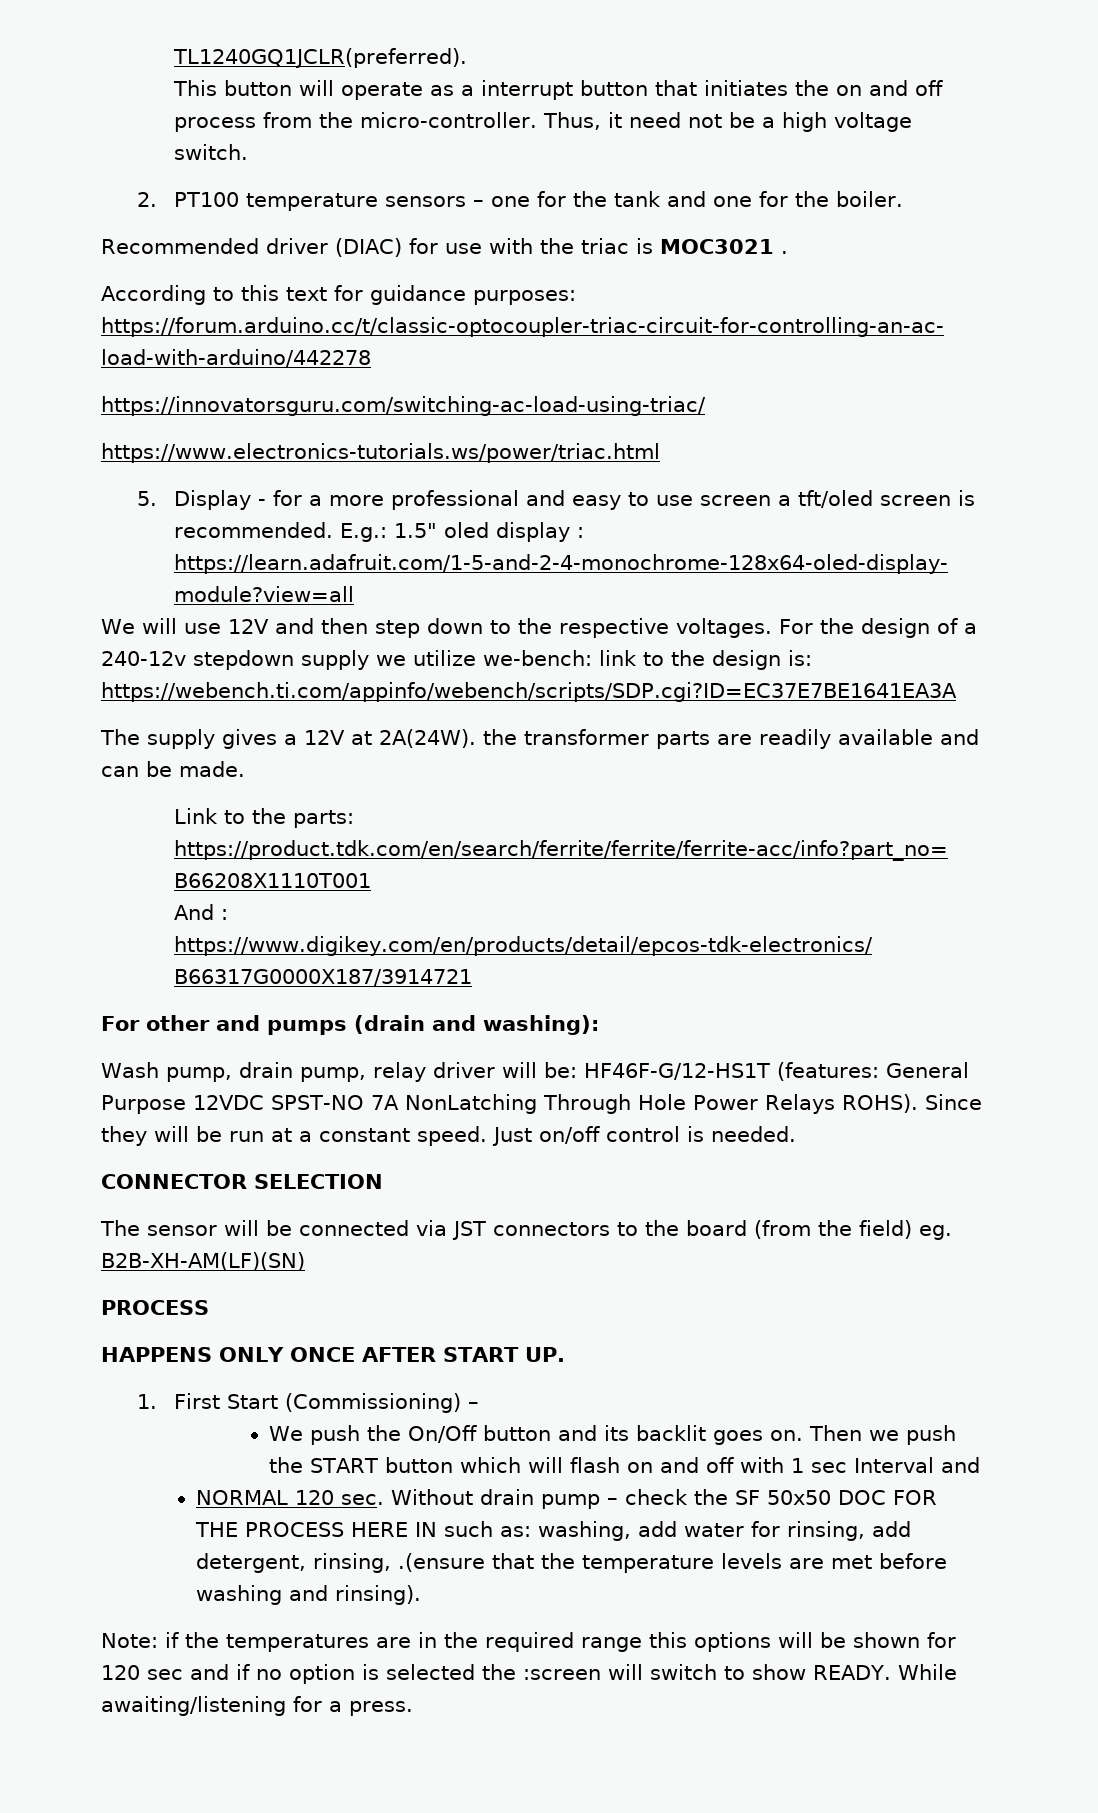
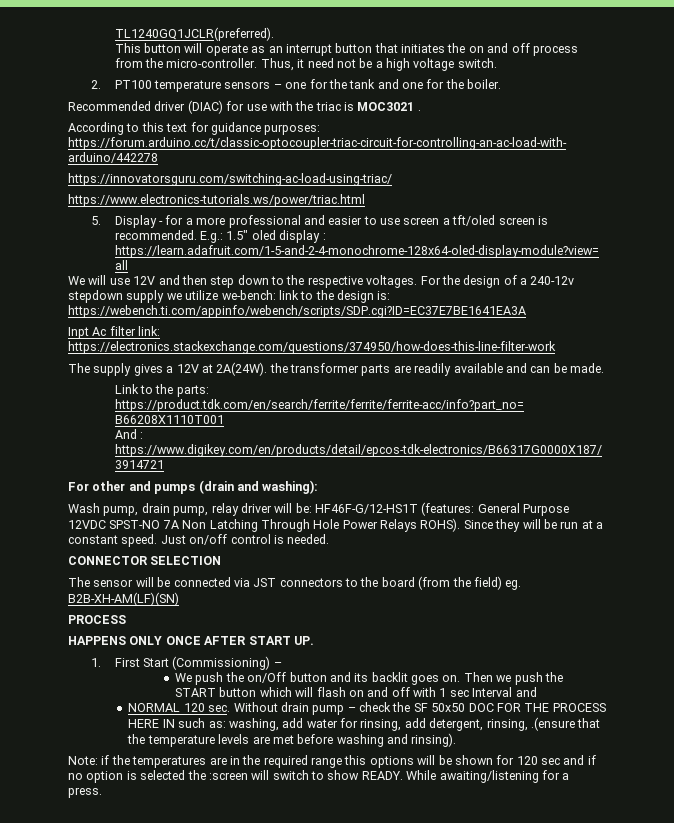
- This button will operate as a interrupt button that initiates the on and off process from the micro-controller.
+ This button will operate as an interrupt button that initiates the on and off process from the micro-controller.
- 5. Display - for a more professional and easy to use screen a tft/oled screen is recommended.
+ 5. Display - for a more professional and easier to use screen a tft/oled screen is recommended.
+ Inpt Ac filter link: https://electronics.stackexchange.com/questions/374950/how-does-this-line-filter-work
- Wash pump, drain pump, relay driver will be: HF46F-G/12-HS1T (features: General Purpose 12VDC SPST-NO 7A NonLatching Through Hole Power Relays ROHS).
+ Wash pump, drain pump, relay driver will be: HF46F-G/12-HS1T (features: General Purpose 12VDC SPST-NO 7A Non Latching Through Hole Power Relays ROHS).
- We push the On/Off button and its backlit goes on.
+ We push the on/Off button and its backlit goes on.

